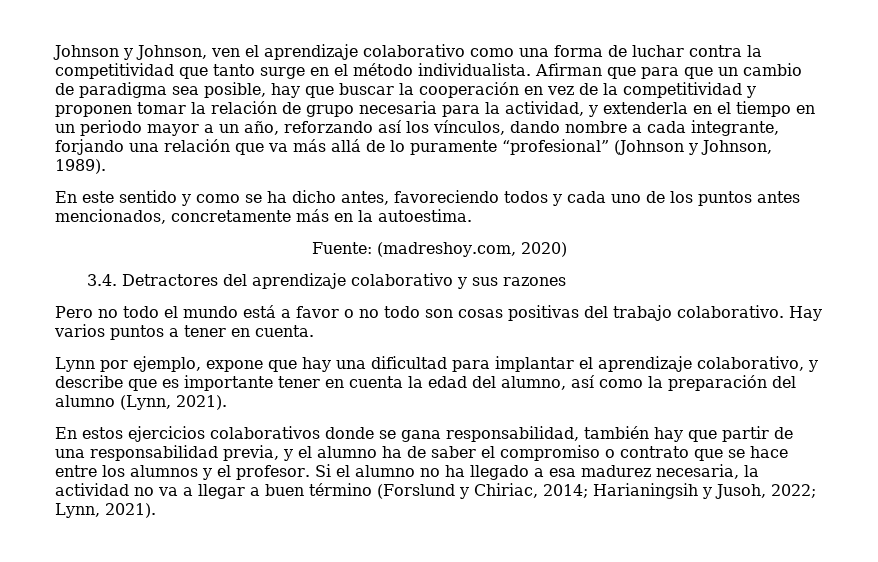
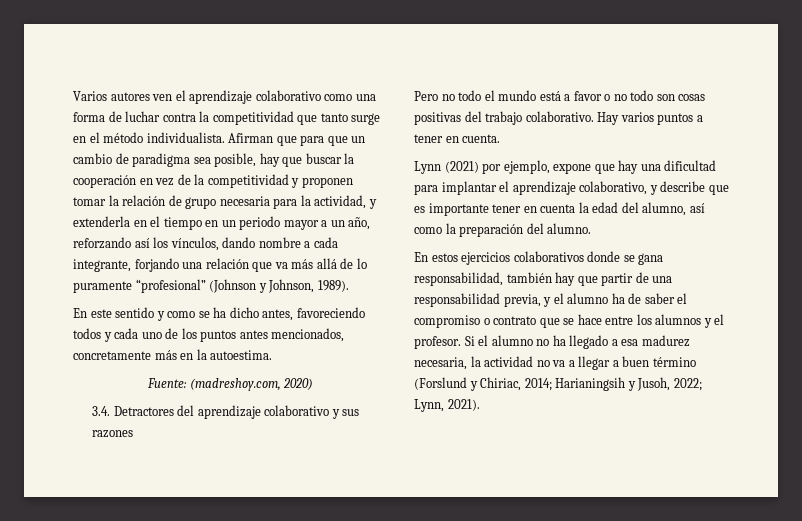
- Johnson y Johnson, ven el aprendizaje colaborativo como una forma de luchar contra la competitividad que tanto surge en el método individualista.
+ Varios autores ven el aprendizaje colaborativo como una forma de luchar contra la competitividad que tanto surge en el método individualista.
- Lynn por ejemplo, expone que hay una dificultad para implantar el aprendizaje colaborativo, y describe que es importante tener en cuenta la edad del alumno, así como la preparación del alumno (Lynn, 2021).
+ Lynn (2021) por ejemplo, expone que hay una dificultad para implantar el aprendizaje colaborativo, y describe que es importante tener en cuenta la edad del alumno, así como la preparación del alumno.

